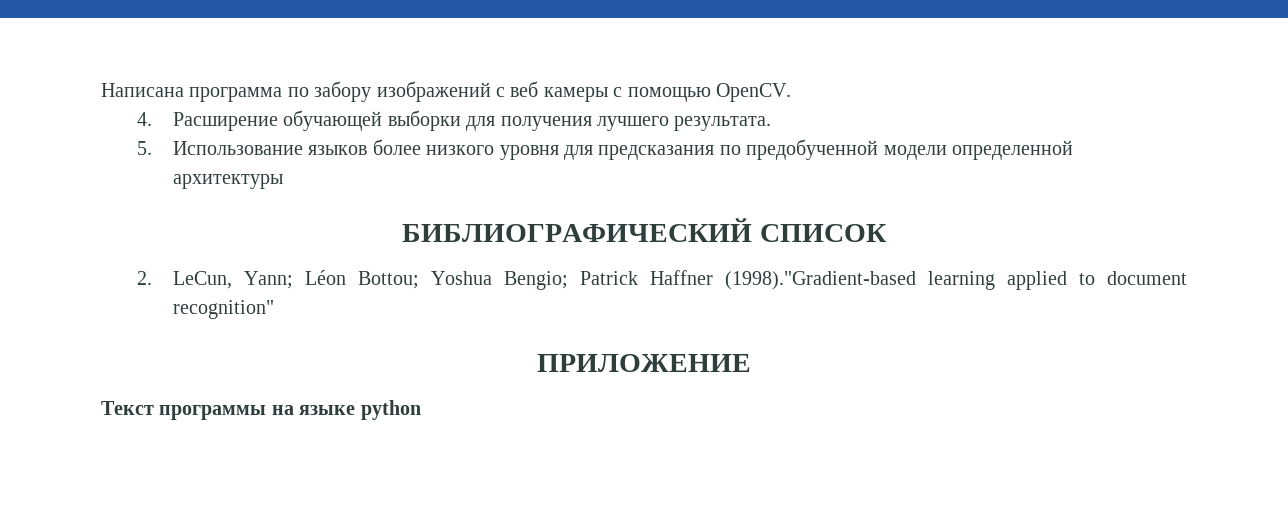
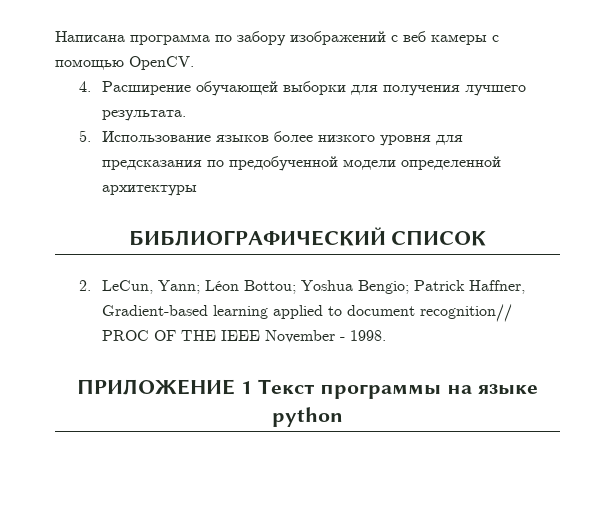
- 2. LeCun, Yann; Léon Bottou; Yoshua Bengio; Patrick Haffner (1998)."Gradient-based learning applied to document recognition"
+ 2. LeCun, Yann; Léon Bottou; Yoshua Bengio; Patrick Haffner, Gradient-based learning applied to document recognition// PROC OF THE IEEE November - 1998.
- ПРИЛОЖЕНИЕ
- Текст программы на языке python
+ ПРИЛОЖЕНИЕ 1 Текст программы на языке python

